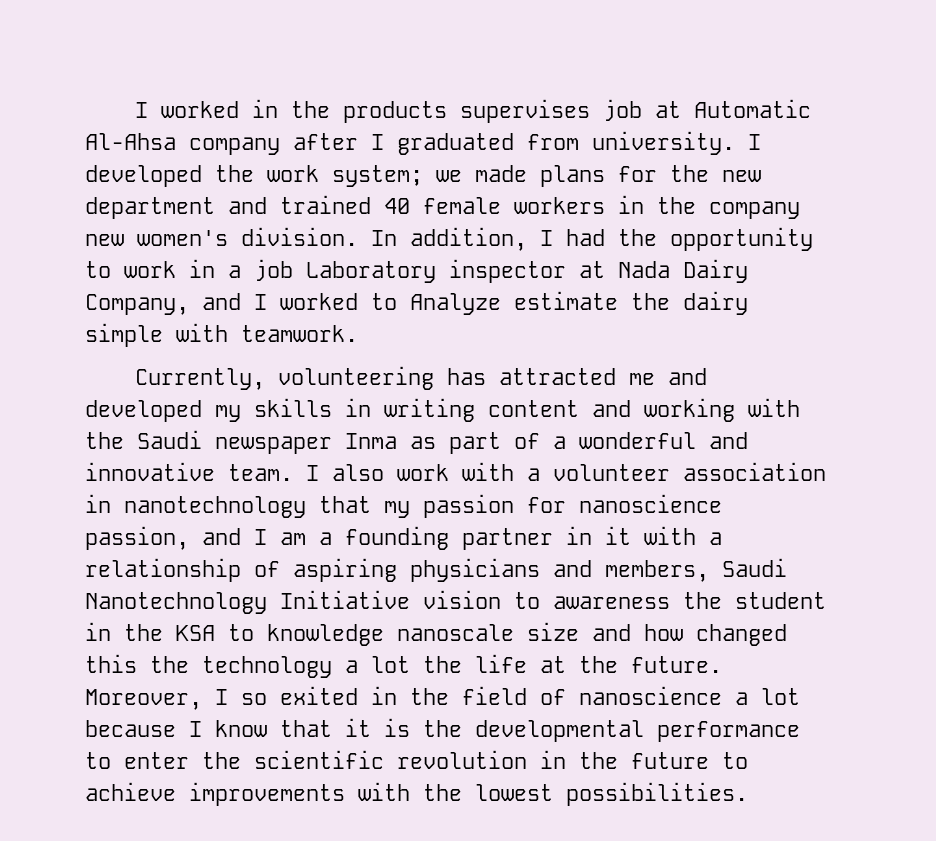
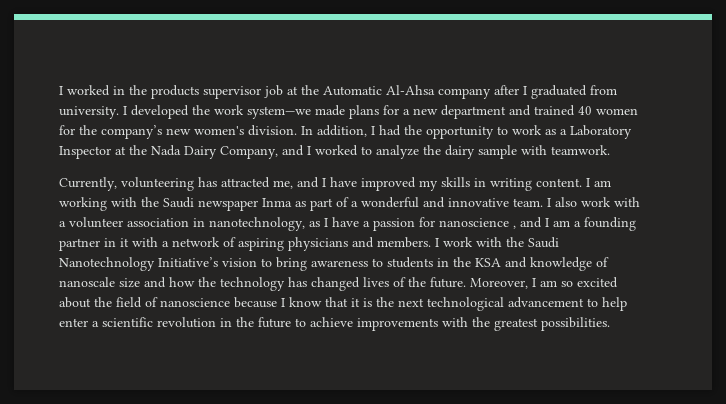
- I worked in the products supervises job at Automatic Al-Ahsa company after I graduated from university.
+ I worked in the products supervisor job at the Automatic Al-Ahsa company after I graduated from university.
- I developed the work system; we made plans for the new department and trained 40 female workers in the company new women's division.
+ I developed the work system—we made plans for a new department and trained 40 women for the company’s new women's division.
- In addition, I had the opportunity to work in a job Laboratory inspector at Nada Dairy Company, and I worked to Analyze estimate the dairy simple with teamwork.
+ In addition, I had the opportunity to work as a Laboratory Inspector at the Nada Dairy Company, and I worked to analyze the dairy sample with teamwork.
- Currently, volunteering has attracted me and developed my skills in writing content and working with the Saudi newspaper Inma as part of a wonderful and innovative team.
+ Currently, volunteering has attracted me, and I have improved my skills in writing content. I am working with the Saudi newspaper Inma as part of a wonderful and innovative team.
- I also work with a volunteer association in nanotechnology that my passion for nanoscience passion, and I am a founding partner in it with a relationship of aspiring physicians and members, Saudi Nanotechnology Initiative vision to awareness the student in the KSA to knowledge nanoscale size and how changed this the technology a lot the life at the future. Moreover, I so exited in the field of nanoscience a lot because I know that it is the developmental performance to enter the scientific revolution in the future to achieve improvements with the lowest possibilities.
+ I also work with a volunteer association in nanotechnology, as I have a passion for nanoscience , and I am a founding partner in it with a network of aspiring physicians and members. I work with the Saudi Nanotechnology Initiative’s vision to bring awareness to students in the KSA and knowledge of nanoscale size and how the technology has changed lives of the future. Moreover, I am so excited about the field of nanoscience because I know that it is the next technological advancement to help enter a scientific revolution in the future to achieve improvements with the greatest possibilities.

